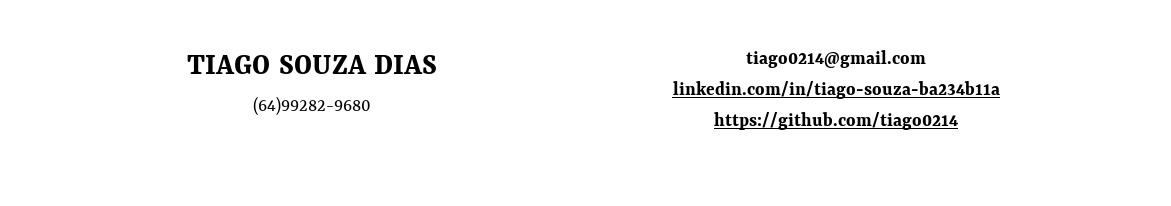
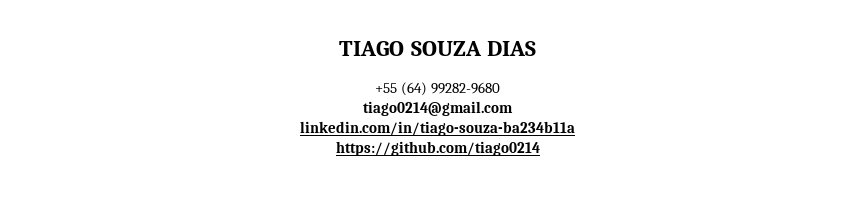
- (64)99282-9680
+ +55 (64) 99282-9680

